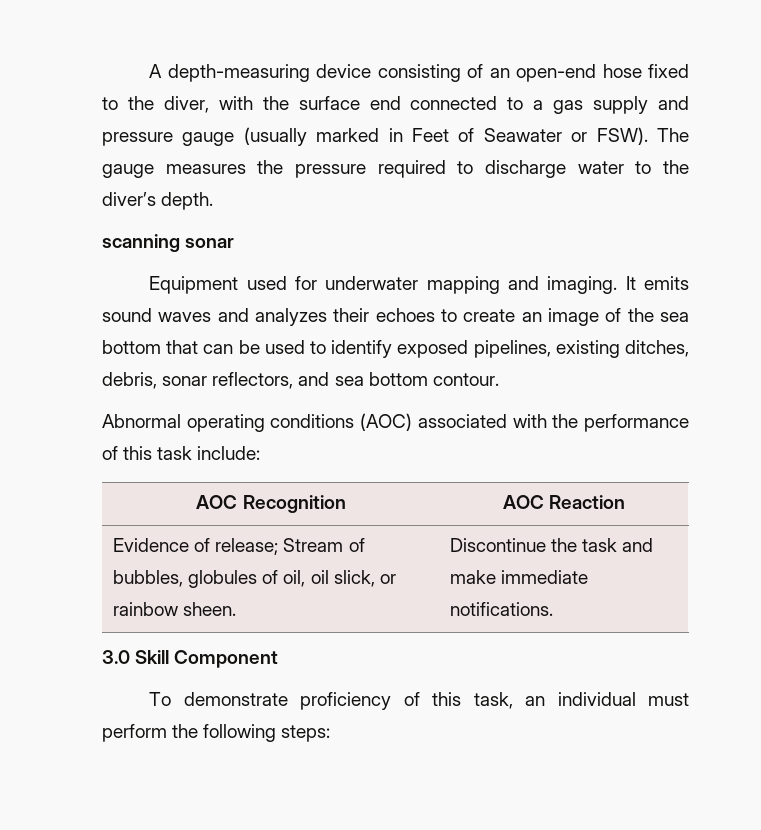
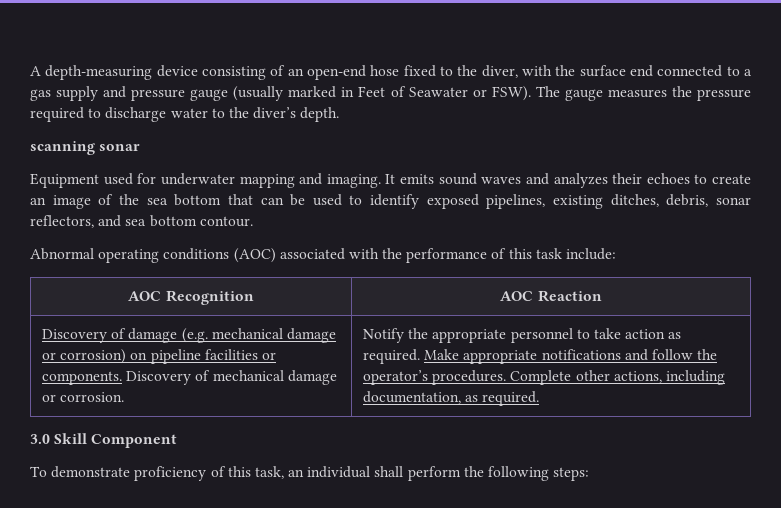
- Evidence of release; Stream of bubbles, globules of oil, oil slick, or rainbow sheen. | Discontinue the task and make immediate notifications.
+ Discovery of damage (e.g. mechanical damage or corrosion) on pipeline facilities or components. Discovery of mechanical damage or corrosion. | Notify the appropriate personnel to take action as required. Make appropriate notifications and follow the operator’s procedures. Complete other actions, including documentation, as required.
- To demonstrate proficiency of this task, an individual must perform the following steps:
+ To demonstrate proficiency of this task, an individual shall perform the following steps:

